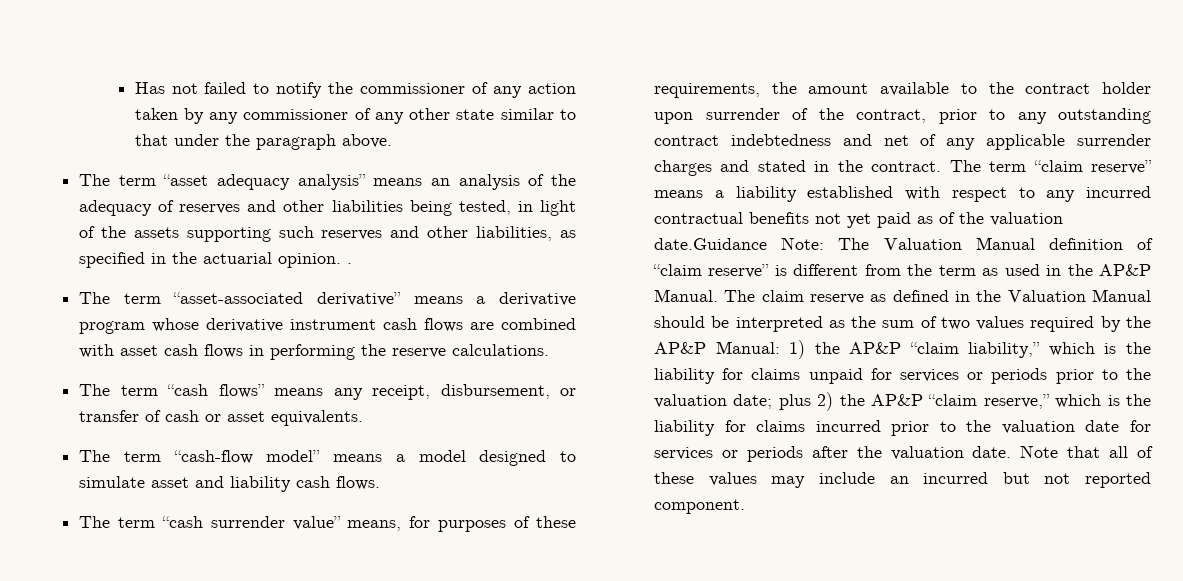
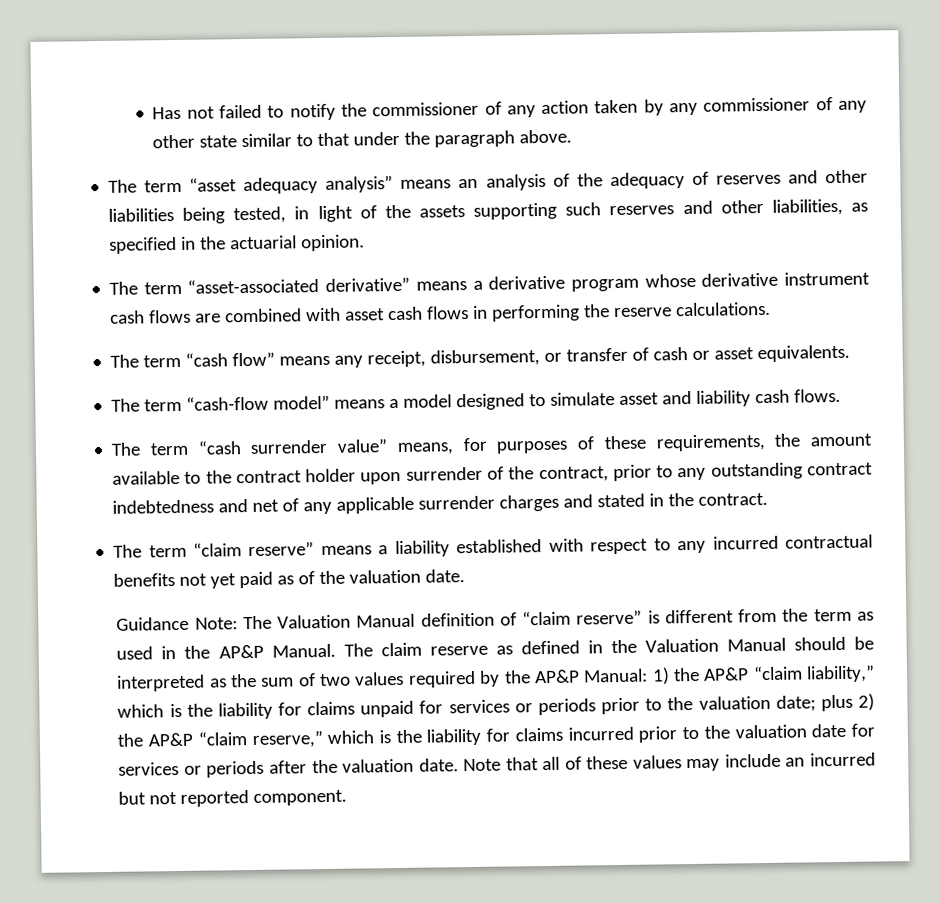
- The term “asset adequacy analysis” means an analysis of the adequacy of reserves and other liabilities being tested, in light of the assets supporting such reserves and other liabilities, as specified in the actuarial opinion. .
+ The term “asset adequacy analysis” means an analysis of the adequacy of reserves and other liabilities being tested, in light of the assets supporting such reserves and other liabilities, as specified in the actuarial opinion.
- The term “cash flows” means any receipt, disbursement, or transfer of cash or asset equivalents.
+ The term “cash flow” means any receipt, disbursement, or transfer of cash or asset equivalents.
- The term “cash surrender value” means, for purposes of these requirements, the amount available to the contract holder upon surrender of the contract, prior to any outstanding contract indebtedness and net of any applicable surrender charges and stated in the contract. The term “claim reserve” means a liability established with respect to any incurred contractual benefits not yet paid as of the valuation date.Guidance Note:
+ The term “cash surrender value” means, for purposes of these requirements, the amount available to the contract holder upon surrender of the contract, prior to any outstanding contract indebtedness and net of any applicable surrender charges and stated in the contract.
+ The term “claim reserve” means a liability established with respect to any incurred contractual benefits not yet paid as of the valuation date.
+ Guidance Note:

